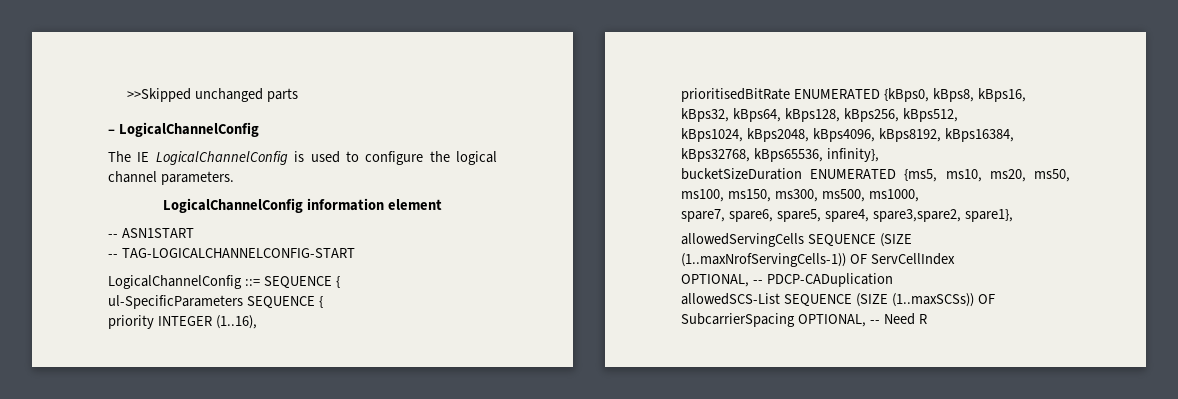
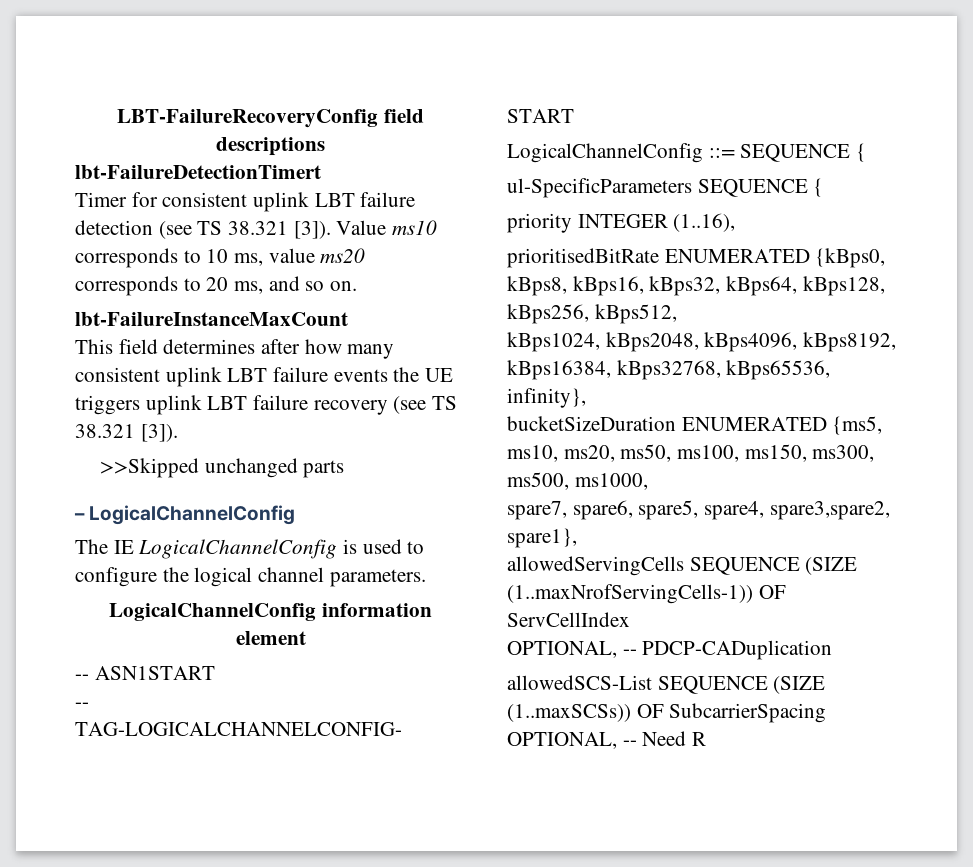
+ LBT-FailureRecoveryConfig field descriptions
+ lbt-FailureDetectionTimert
+ Timer for consistent uplink LBT failure detection (see TS 38.321 [3]). Value ms10 corresponds to 10 ms, value ms20 corresponds to 20 ms, and so on.
+ lbt-FailureInstanceMaxCount
+ This field determines after how many consistent uplink LBT failure events the UE triggers uplink LBT failure recovery (see TS 38.321 [3]).

